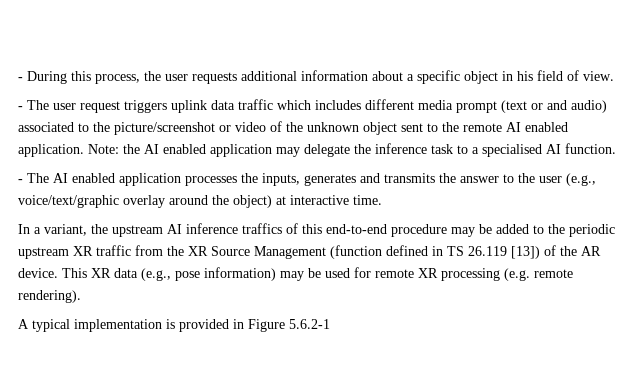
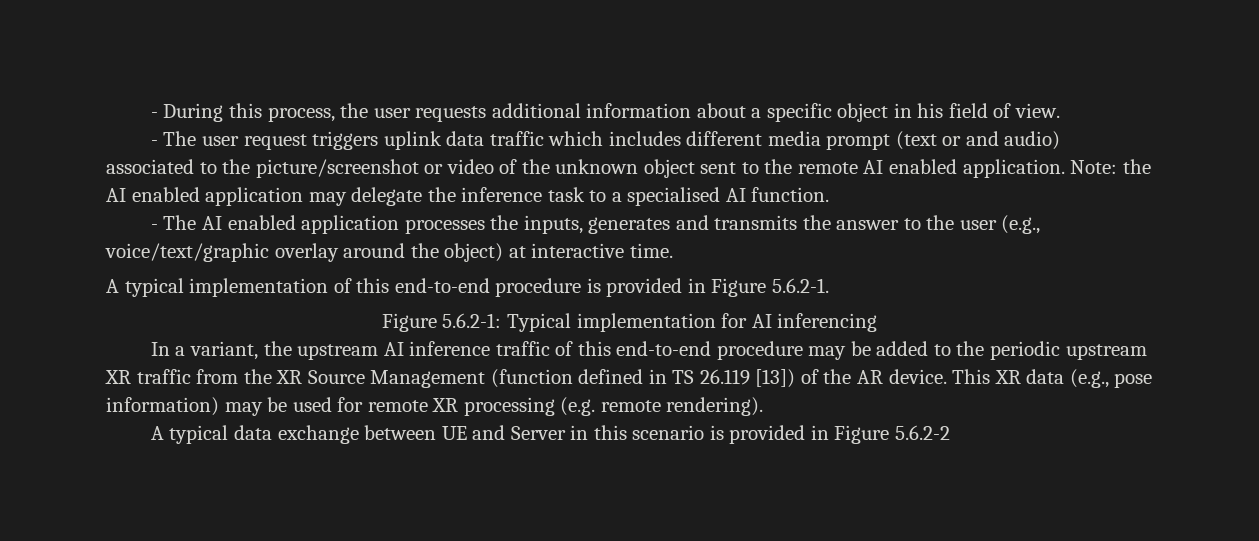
+ A typical implementation of this end-to-end procedure is provided in Figure 5.6.2-1.
+ Figure 5.6.2-1: Typical implementation for AI inferencing
- In a variant, the upstream AI inference traffics of this end-to-end procedure may be added to the periodic upstream XR traffic from the XR Source Management (function defined in TS 26.119 [13]) of the AR device.
+ In a variant, the upstream AI inference traffic of this end-to-end procedure may be added to the periodic upstream XR traffic from the XR Source Management (function defined in TS 26.119 [13]) of the AR device.
- A typical implementation is provided in Figure 5.6.2-1
+ A typical data exchange between UE and Server in this scenario is provided in Figure 5.6.2-2

